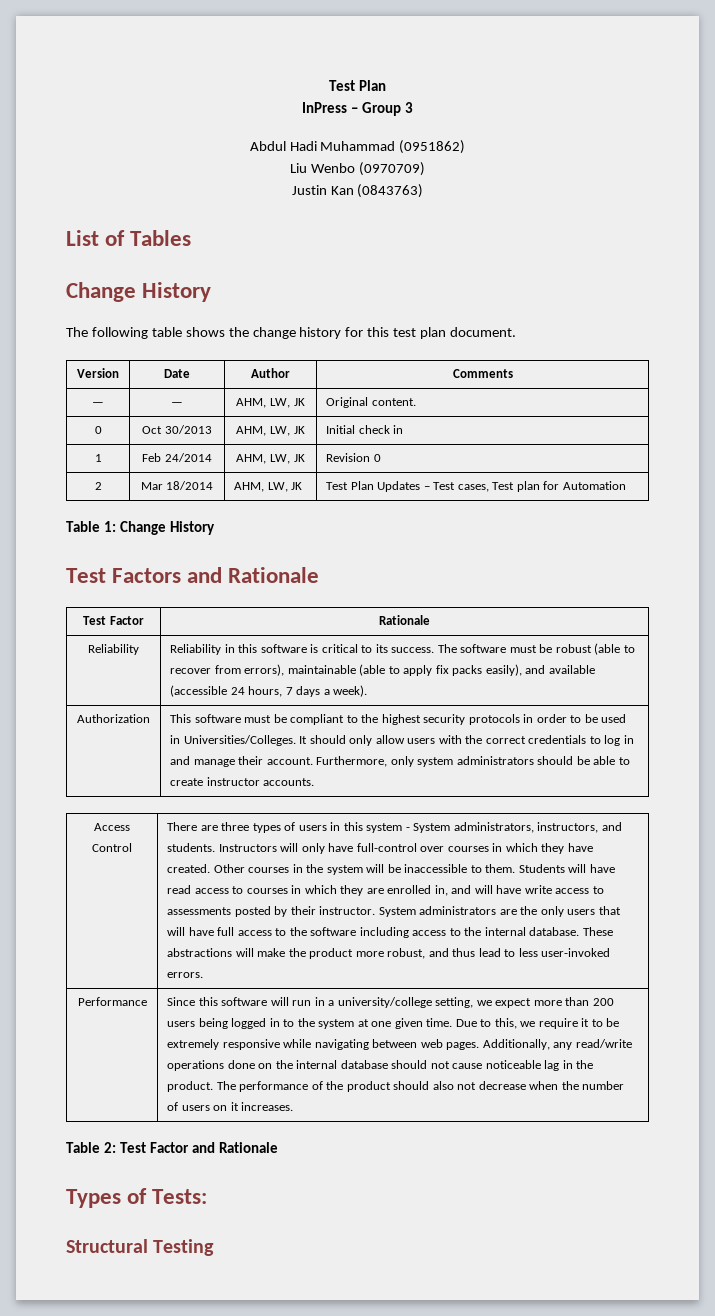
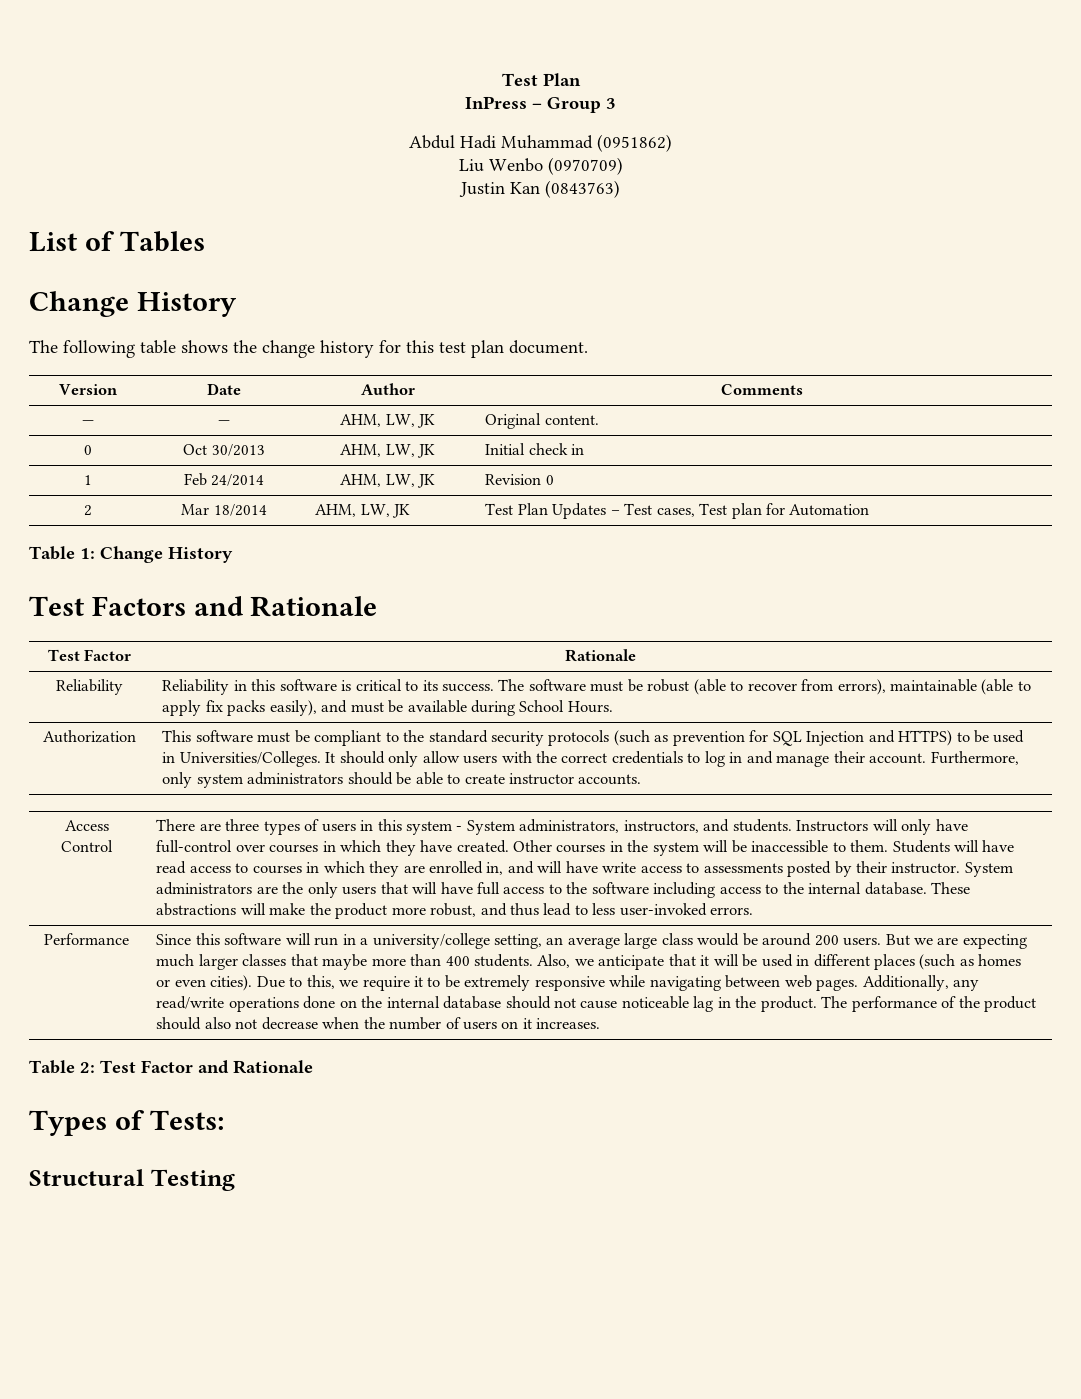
- Reliability | Reliability in this software is critical to its success. The software must be robust (able to recover from errors), maintainable (able to apply fix packs easily), and available (accessible 24 hours, 7 days a week).
+ Reliability | Reliability in this software is critical to its success. The software must be robust (able to recover from errors), maintainable (able to apply fix packs easily), and must be available during School Hours.
- This software must be compliant to the highest security protocols in order to be used in Universities/Colleges.
+ This software must be compliant to the standard security protocols (such as prevention for SQL Injection and HTTPS) to be used in Universities/Colleges.
- Since this software will run in a university/college setting, we expect more than 200 users being logged in to the system at one given time.
+ Since this software will run in a university/college setting, an average large class would be around 200 users. But we are expecting much larger classes that maybe more than 400 students. Also, we anticipate that it will be used in different places (such as homes or even cities).

